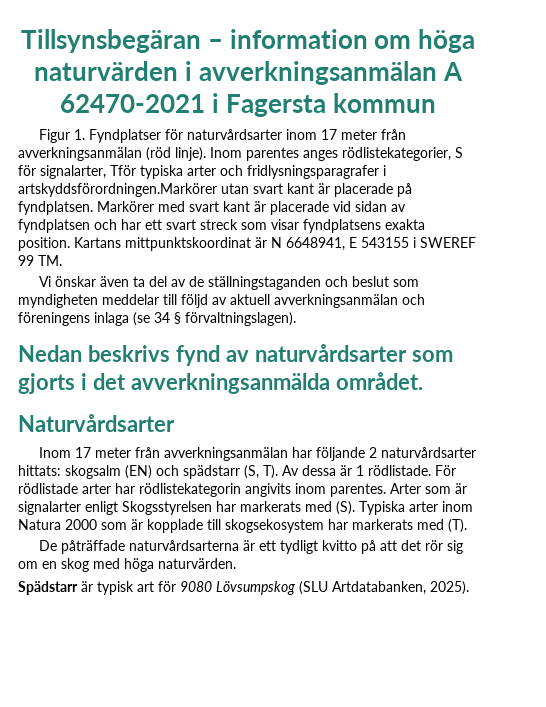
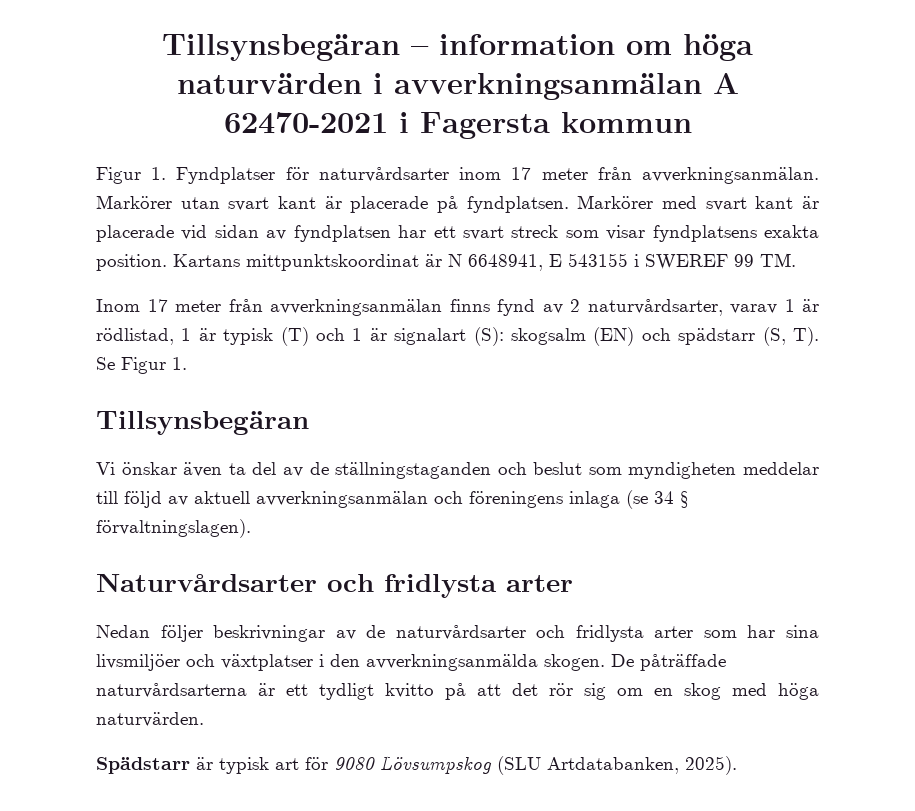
- Figur 1. Fyndplatser för naturvårdsarter inom 17 meter från avverkningsanmälan (röd linje). Inom parentes anges rödlistekategorier, S för signalarter, Tför typiska arter och fridlysningsparagrafer i artskyddsförordningen.Markörer utan svart kant är placerade på fyndplatsen.
+ Figur 1. Fyndplatser för naturvårdsarter inom 17 meter från avverkningsanmälan. Markörer utan svart kant är placerade på fyndplatsen.
- Markörer med svart kant är placerade vid sidan av fyndplatsen och har ett svart streck som visar fyndplatsens exakta position.
+ Markörer med svart kant är placerade vid sidan av fyndplatsen har ett svart streck som visar fyndplatsens exakta position.
+ Inom 17 meter från avverkningsanmälan finns fynd av 2 naturvårdsarter, varav 1 är rödlistad, 1 är typisk (T) och 1 är signalart (S): skogsalm (EN) och spädstarr (S, T). Se Figur 1.
+ Tillsynsbegäran
- Nedan beskrivs fynd av naturvårdsarter som gjorts i det avverkningsanmälda området.
- Naturvårdsarter
- Inom 17 meter från avverkningsanmälan har följande 2 naturvårdsarter hittats: skogsalm (EN) och spädstarr (S, T). Av dessa är 1 rödlistade. För rödlistade arter har rödlistekategorin angivits inom parentes. Arter som är signalarter enligt Skogsstyrelsen har markerats med (S). Typiska arter inom Natura 2000 som är kopplade till skogsekosystem har markerats med (T).
- De påträffade naturvårdsarterna är ett tydligt kvitto på att det rör sig om en skog med höga naturvärden.
+ Naturvårdsarter och fridlysta arter
+ Nedan följer beskrivningar av de naturvårdsarter och fridlysta arter som har sina livsmiljöer och växtplatser i den avverkningsanmälda skogen. De påträffade naturvårdsarterna är ett tydligt kvitto på att det rör sig om en skog med höga naturvärden.

